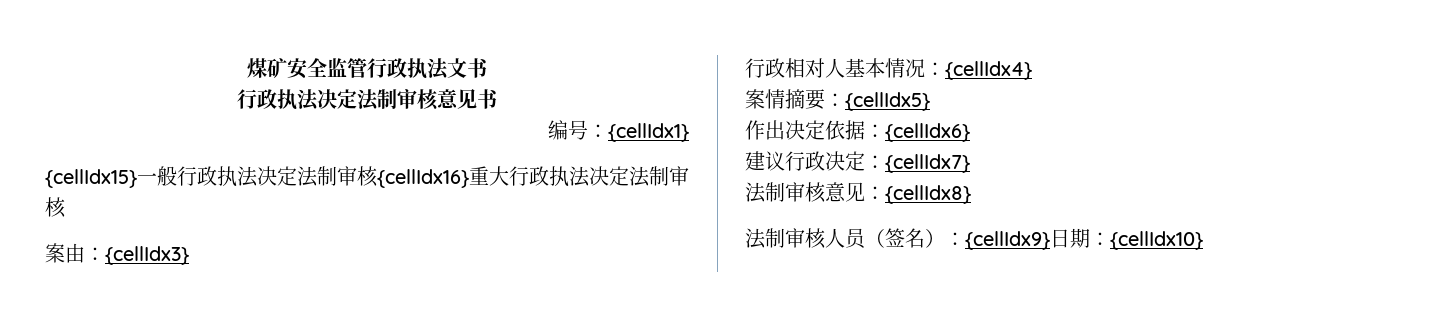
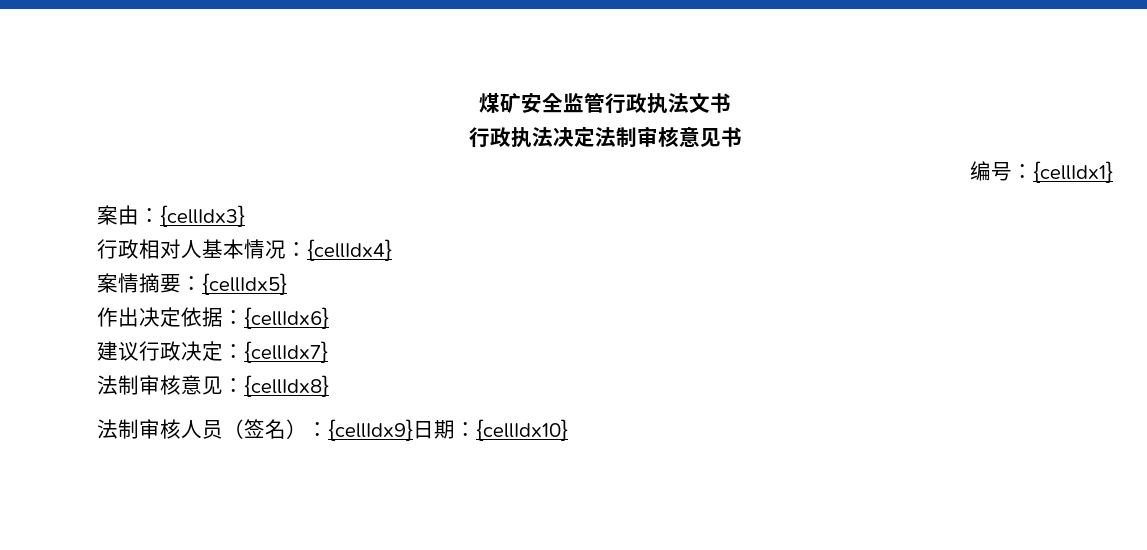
- {cellIdx15}一般行政执法决定法制审核{cellIdx16}重大行政执法决定法制审核

